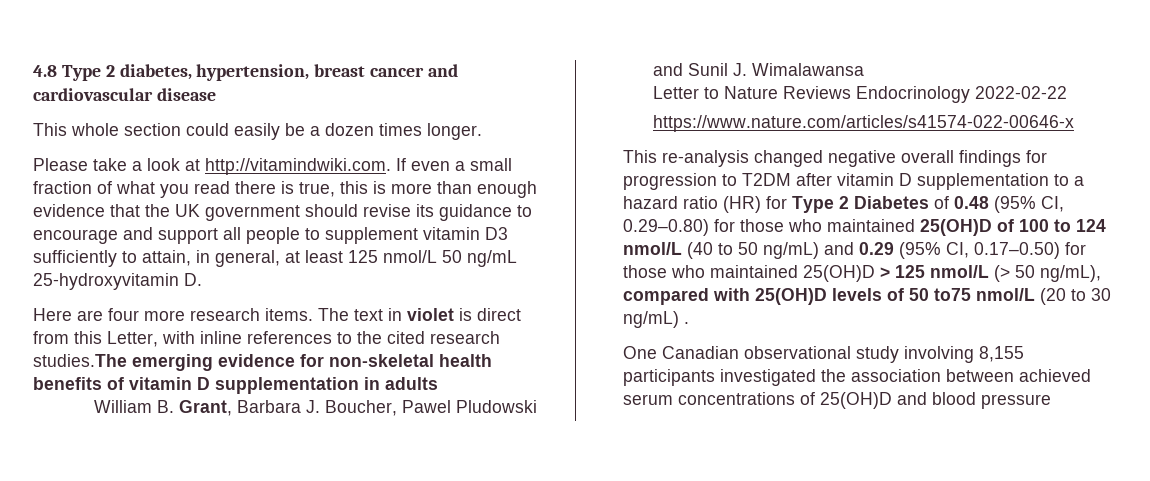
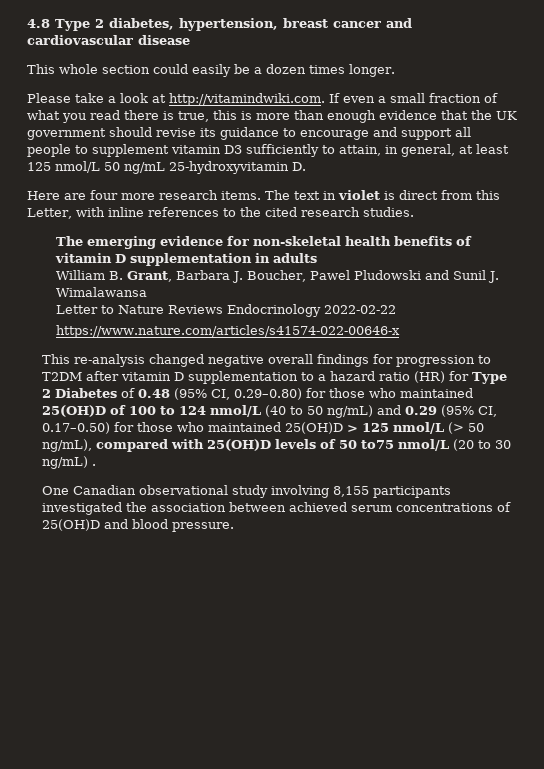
- The text in violet is direct from this Letter, with inline references to the cited research studies.The emerging evidence for non-skeletal health benefits of vitamin D supplementation in adults
+ The text in violet is direct from this Letter, with inline references to the cited research studies.
+ The emerging evidence for non-skeletal health benefits of vitamin D supplementation in adults
- One Canadian observational study involving 8,155 participants investigated the association between achieved serum concentrations of 25(OH)D and blood pressure
+ One Canadian observational study involving 8,155 participants investigated the association between achieved serum concentrations of 25(OH)D and blood pressure.

